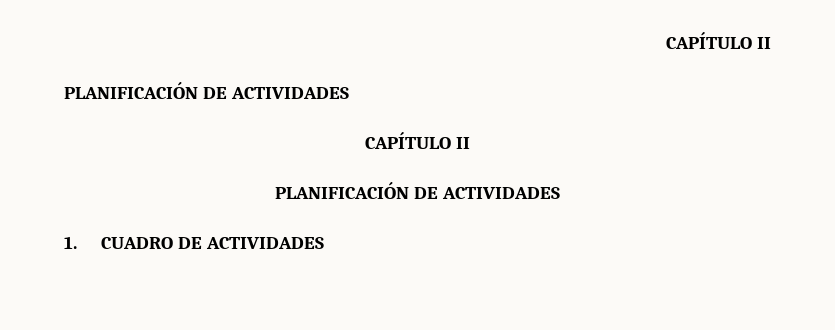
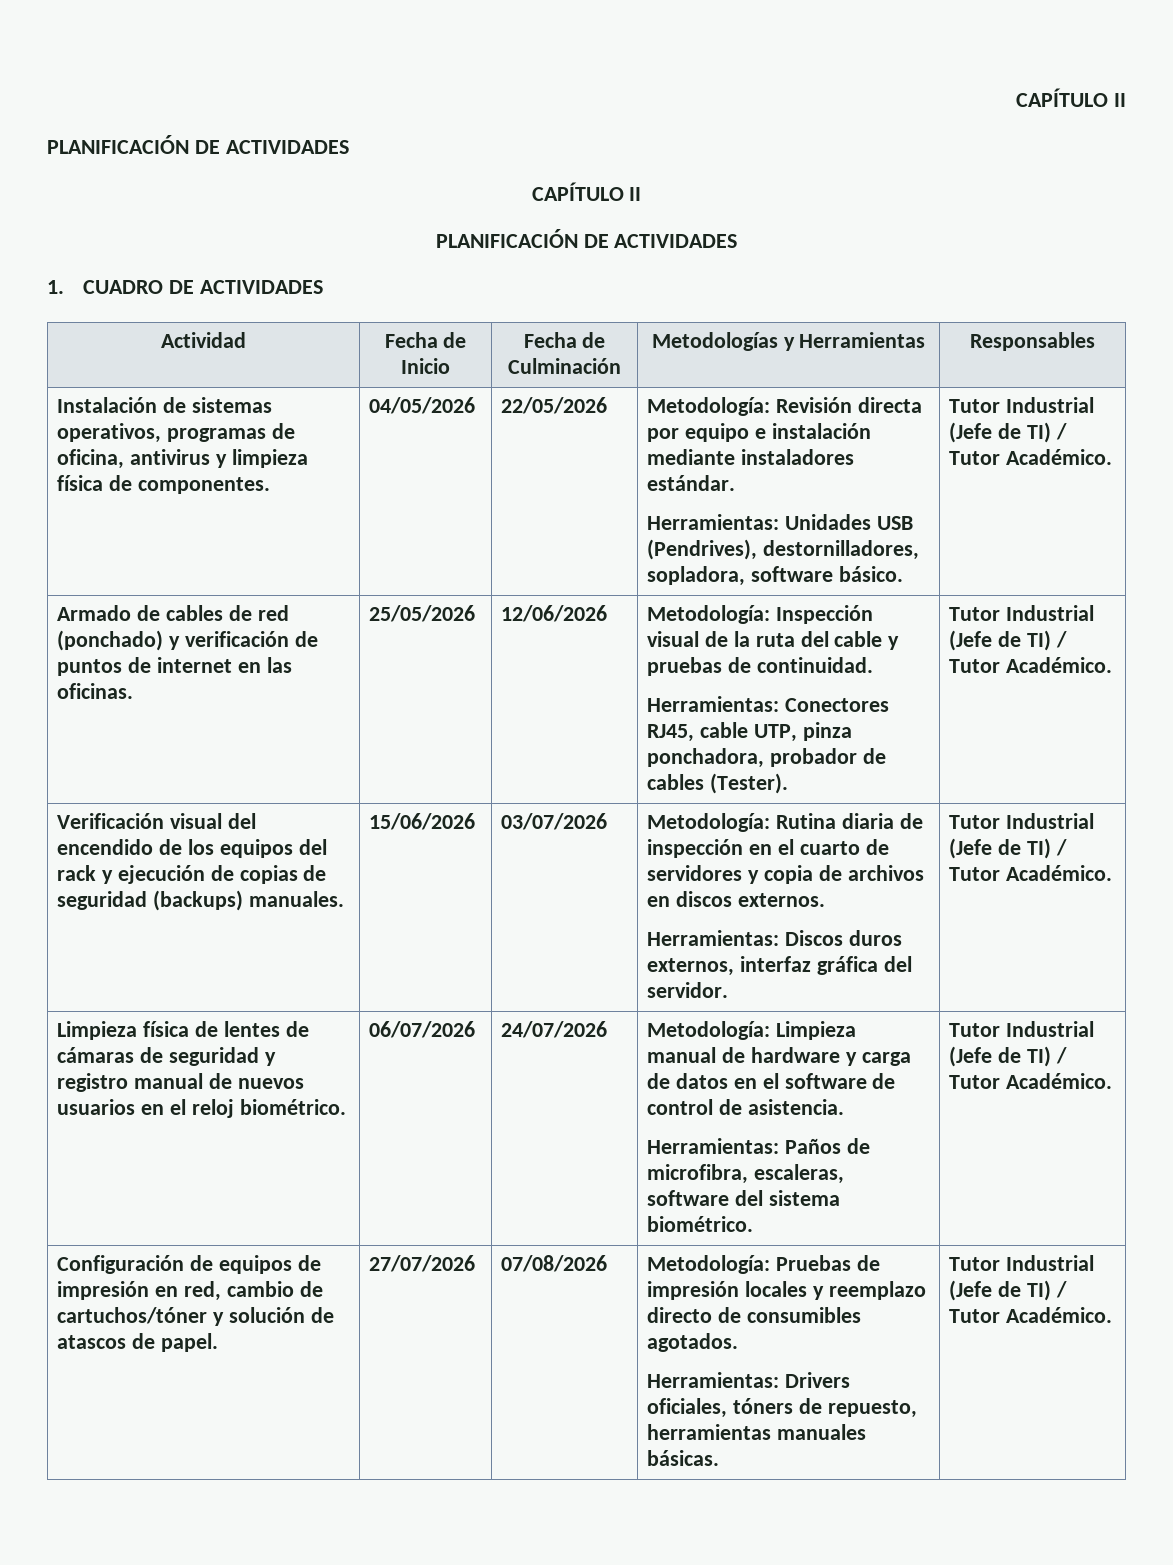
+ Actividad | Fecha de Inicio | Fecha de Culminación | Metodologías y Herramientas | Responsables
+ Instalación de sistemas operativos, programas de oficina, antivirus y limpieza física de componentes. | 04/05/2026 | 22/05/2026 | Metodología: Revisión directa por equipo e instalación mediante instaladores estándar.
+ Herramientas: Unidades USB (Pendrives), destornilladores, sopladora, software básico. | Tutor Industrial (Jefe de TI) / Tutor Académico.
+ Armado de cables de red (ponchado) y verificación de puntos de internet en las oficinas. | 25/05/2026 | 12/06/2026 | Metodología: Inspección visual de la ruta del cable y pruebas de continuidad.
+ Herramientas: Conectores RJ45, cable UTP, pinza ponchadora, probador de cables (Tester). | Tutor Industrial (Jefe de TI) / Tutor Académico.
+ Verificación visual del encendido de los equipos del rack y ejecución de copias de seguridad (backups) manuales. | 15/06/2026 | 03/07/2026 | Metodología: Rutina diaria de inspección en el cuarto de servidores y copia de archivos en discos externos.
+ Herramientas: Discos duros externos, interfaz gráfica del servidor. | Tutor Industrial (Jefe de TI) / Tutor Académico.
+ Limpieza física de lentes de cámaras de seguridad y registro manual de nuevos usuarios en el reloj biométrico. | 06/07/2026 | 24/07/2026 | Metodología: Limpieza manual de hardware y carga de datos en el software de control de asistencia.
+ Herramientas: Paños de microfibra, escaleras, software del sistema biométrico. | Tutor Industrial (Jefe de TI) / Tutor Académico.
+ Configuración de equipos de impresión en red, cambio de cartuchos/tóner y solución de atascos de papel. | 27/07/2026 | 07/08/2026 | Metodología: Pruebas de impresión locales y reemplazo directo de consumibles agotados.
+ Herramientas: Drivers oficiales, tóners de repuesto, herramientas manuales básicas. | Tutor Industrial (Jefe de TI) / Tutor Académico.

